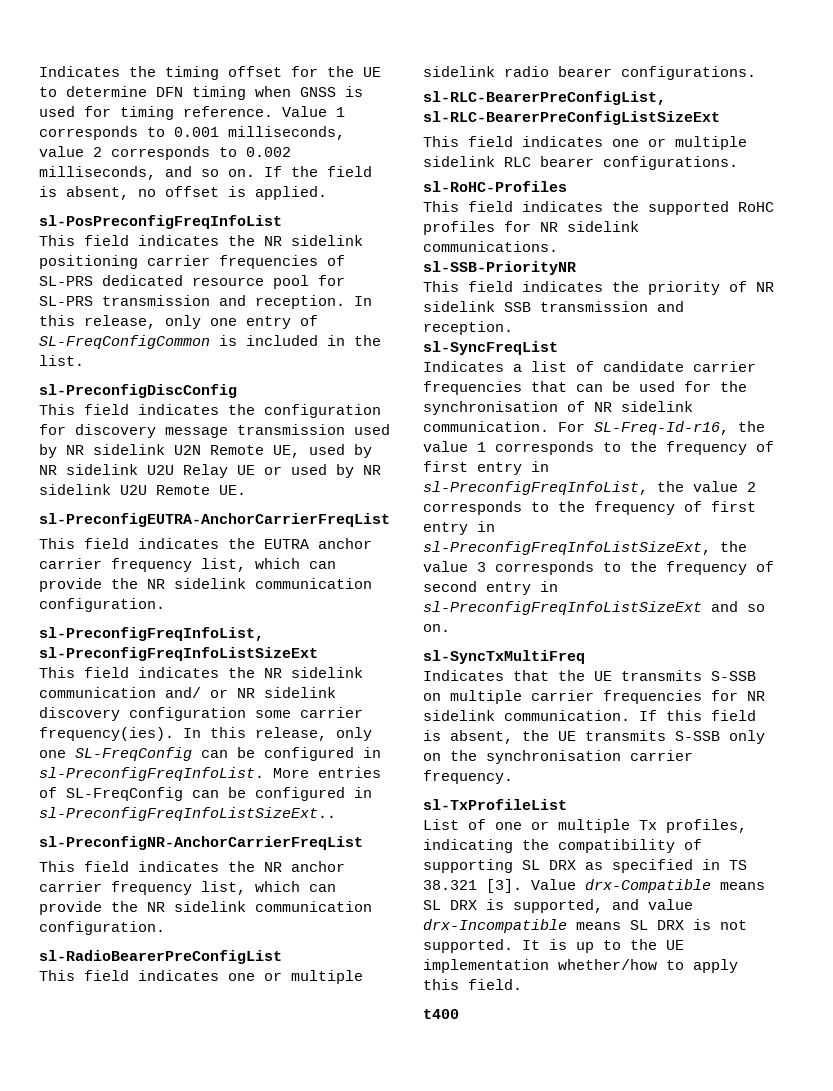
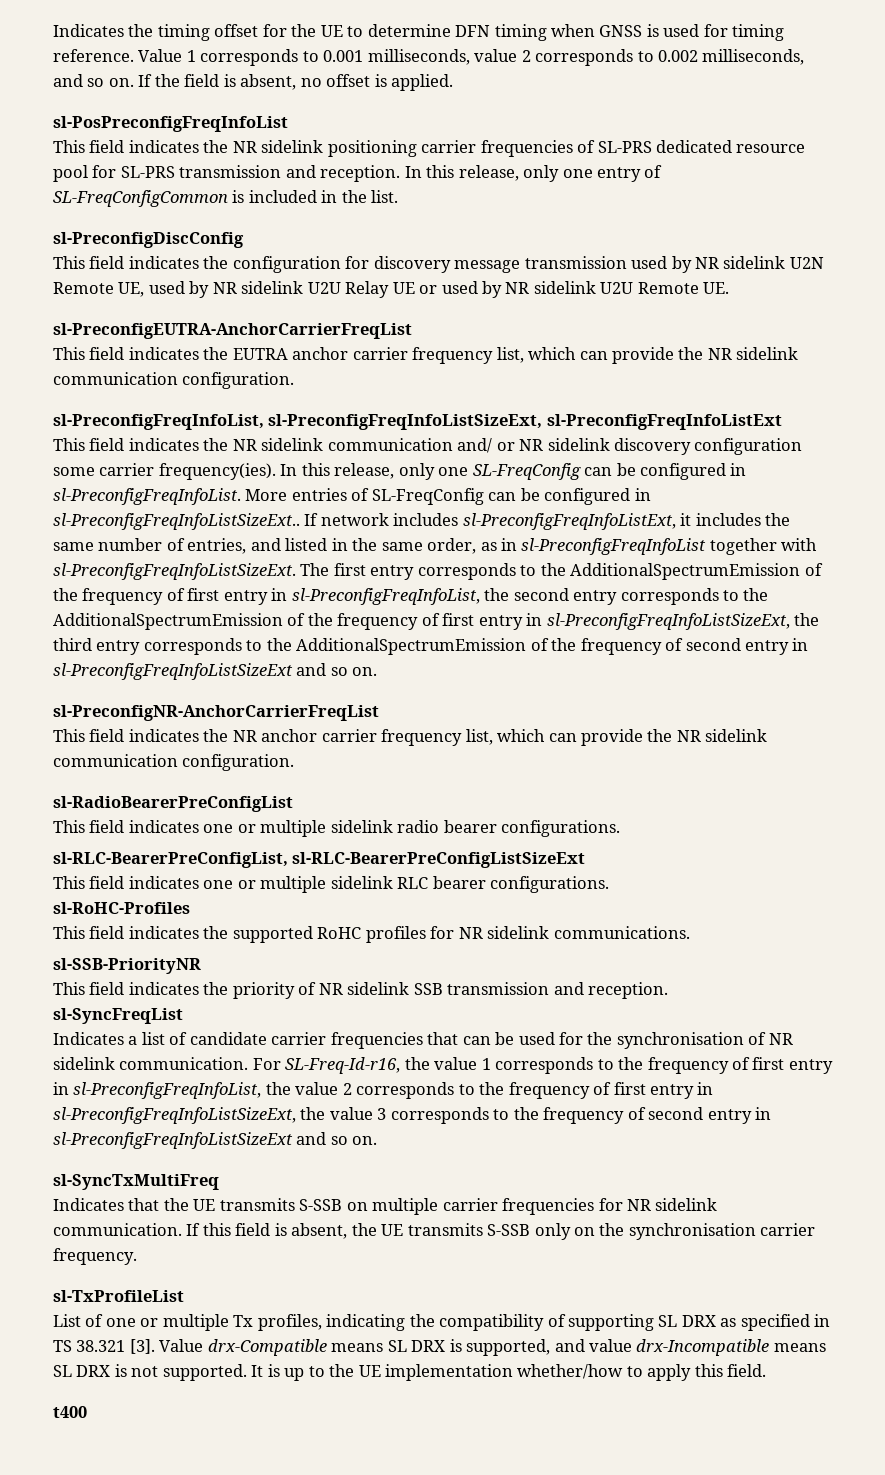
- sl-PreconfigFreqInfoList, sl-PreconfigFreqInfoListSizeExt
+ sl-PreconfigFreqInfoList, sl-PreconfigFreqInfoListSizeExt, sl-PreconfigFreqInfoListExt
+ If network includes sl-PreconfigFreqInfoListExt, it includes the same number of entries, and listed in the same order, as in sl-PreconfigFreqInfoList together with sl-PreconfigFreqInfoListSizeExt. The first entry corresponds to the AdditionalSpectrumEmission of the frequency of first entry in sl-PreconfigFreqInfoList, the second entry corresponds to the AdditionalSpectrumEmission of the frequency of first entry in sl-PreconfigFreqInfoListSizeExt, the third entry corresponds to the AdditionalSpectrumEmission of the frequency of second entry in sl-PreconfigFreqInfoListSizeExt and so on.

